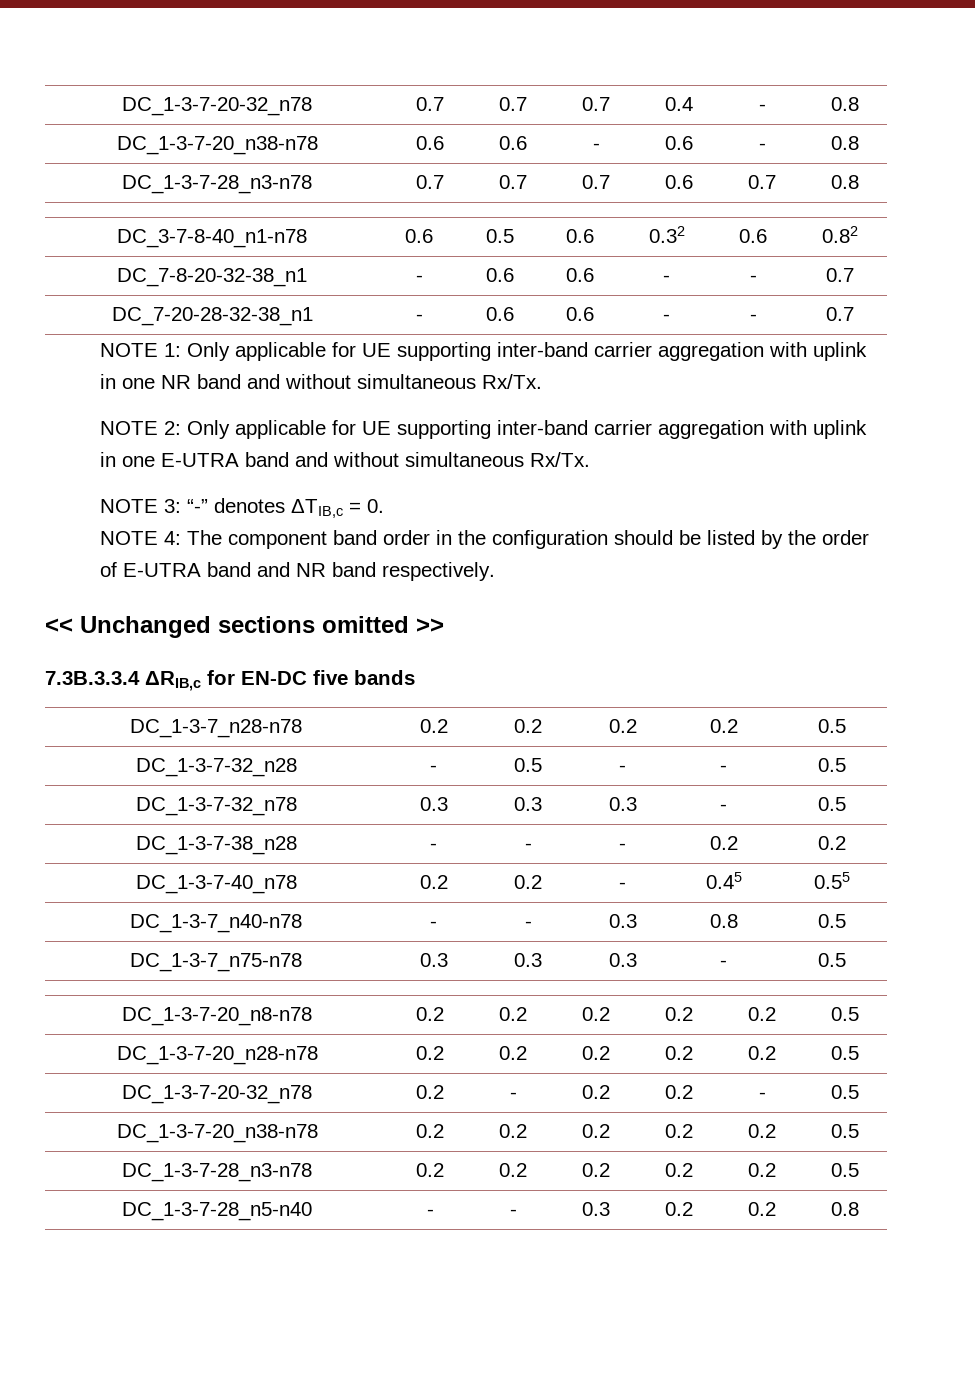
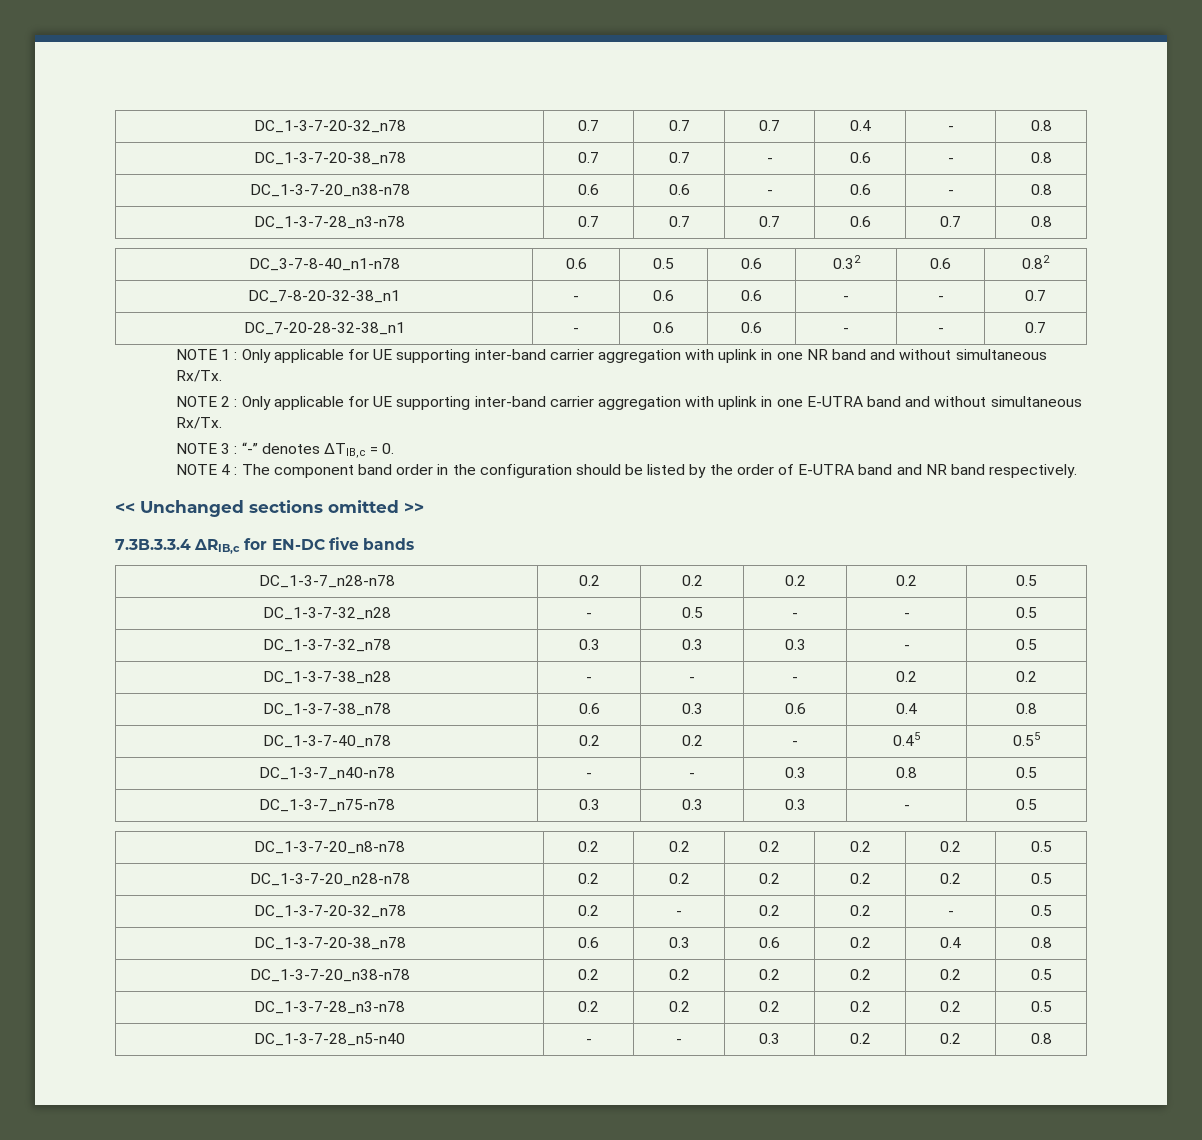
+ DC_1-3-7-20-38_n78 | 0.7 | 0.7 | - | 0.6 | - | 0.8
- NOTE 1: Only applicable for UE supporting inter-band carrier aggregation with uplink in one NR band and without simultaneous Rx/Tx.
+ NOTE 1 : Only applicable for UE supporting inter-band carrier aggregation with uplink in one NR band and without simultaneous Rx/Tx.
- NOTE 2: Only applicable for UE supporting inter-band carrier aggregation with uplink in one E-UTRA band and without simultaneous Rx/Tx.
+ NOTE 2 : Only applicable for UE supporting inter-band carrier aggregation with uplink in one E-UTRA band and without simultaneous Rx/Tx.
- NOTE 3: “-” denotes ΔTIB,c = 0.
+ NOTE 3 : “-” denotes ΔTIB,c = 0.
- NOTE 4: The component band order in the configuration should be listed by the order of E-UTRA band and NR band respectively.
+ NOTE 4 : The component band order in the configuration should be listed by the order of E-UTRA band and NR band respectively.
+ DC_1-3-7-38_n78 | 0.6 | 0.3 | 0.6 | 0.4 | 0.8
+ DC_1-3-7-20-38_n78 | 0.6 | 0.3 | 0.6 | 0.2 | 0.4 | 0.8

